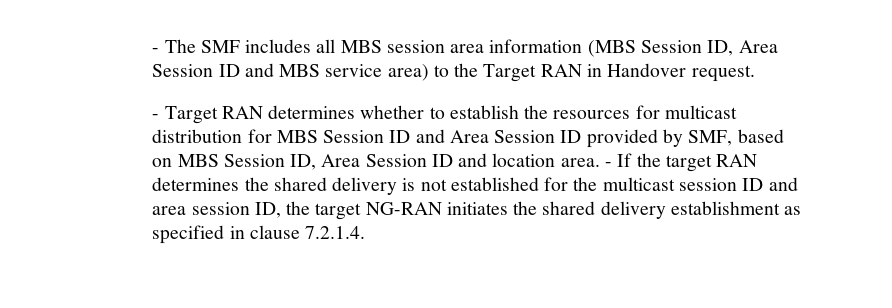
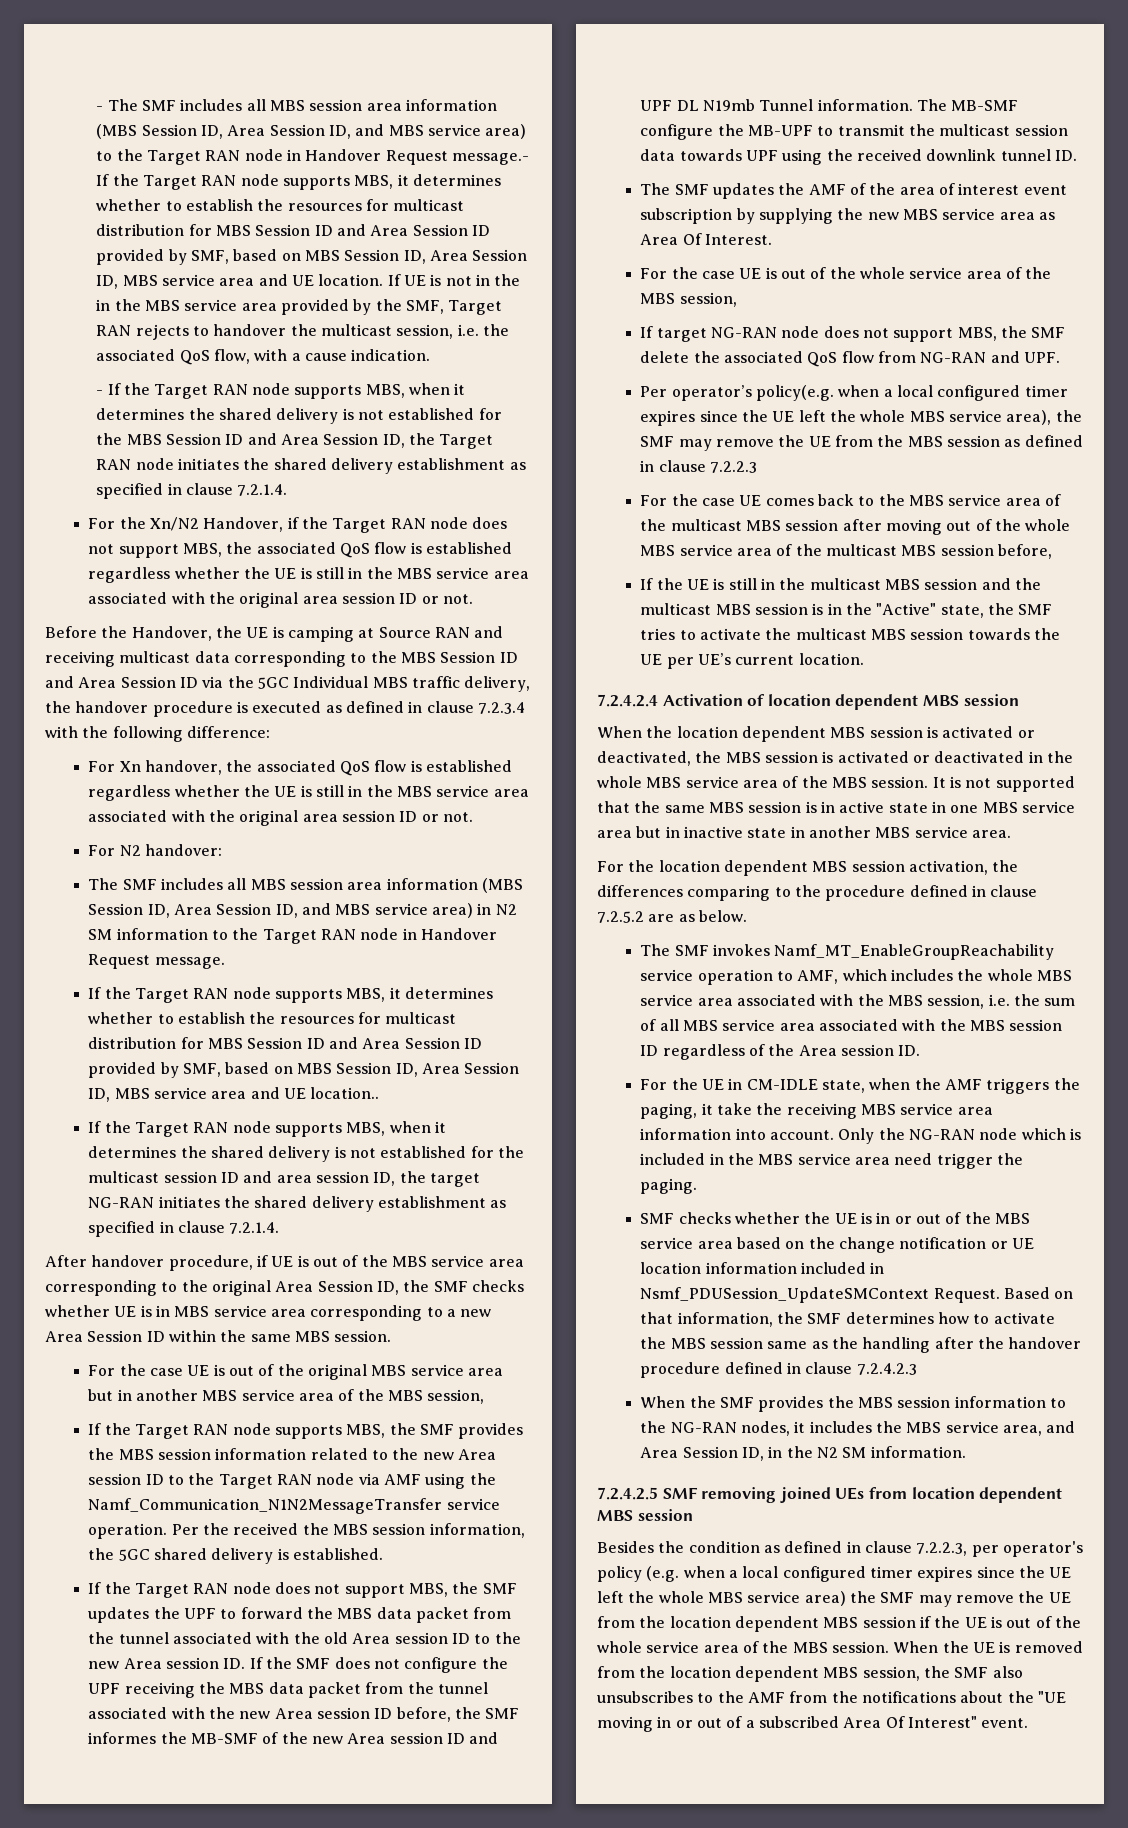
- - The SMF includes all MBS session area information (MBS Session ID, Area Session ID and MBS service area) to the Target RAN in Handover request.
- - Target RAN determines whether to establish the resources for multicast distribution for MBS Session ID and Area Session ID provided by SMF, based on MBS Session ID, Area Session ID and location area. - If the target RAN determines the shared delivery is not established for the multicast session ID and area session ID, the target NG-RAN initiates the shared delivery establishment as specified in clause 7.2.1.4.
+ - The SMF includes all MBS session area information (MBS Session ID, Area Session ID, and MBS service area) to the Target RAN node in Handover Request message.- If the Target RAN node supports MBS, it determines whether to establish the resources for multicast distribution for MBS Session ID and Area Session ID provided by SMF, based on MBS Session ID, Area Session ID, MBS service area and UE location. If UE is not in the in the MBS service area provided by the SMF, Target RAN rejects to handover the multicast session, i.e. the associated QoS flow, with a cause indication.
+ - If the Target RAN node supports MBS, when it determines the shared delivery is not established for the MBS Session ID and Area Session ID, the Target RAN node initiates the shared delivery establishment as specified in clause 7.2.1.4.
+ For the Xn/N2 Handover, if the Target RAN node does not support MBS, the associated QoS flow is established regardless whether the UE is still in the MBS service area associated with the original area session ID or not.
+ Before the Handover, the UE is camping at Source RAN and receiving multicast data corresponding to the MBS Session ID and Area Session ID via the 5GC Individual MBS traffic delivery, the handover procedure is executed as defined in clause 7.2.3.4 with the following difference:
+ For Xn handover, the associated QoS flow is established regardless whether the UE is still in the MBS service area associated with the original area session ID or not.
+ For N2 handover:
+ The SMF includes all MBS session area information (MBS Session ID, Area Session ID, and MBS service area) in N2 SM information to the Target RAN node in Handover Request message.
+ If the Target RAN node supports MBS, it determines whether to establish the resources for multicast distribution for MBS Session ID and Area Session ID provided by SMF, based on MBS Session ID, Area Session ID, MBS service area and UE location..
+ If the Target RAN node supports MBS, when it determines the shared delivery is not established for the multicast session ID and area session ID, the target NG-RAN initiates the shared delivery establishment as specified in clause 7.2.1.4.
+ After handover procedure, if UE is out of the MBS service area corresponding to the original Area Session ID, the SMF checks whether UE is in MBS service area corresponding to a new Area Session ID within the same MBS session.
+ For the case UE is out of the original MBS service area but in another MBS service area of the MBS session,
+ If the Target RAN node supports MBS, the SMF provides the MBS session information related to the new Area session ID to the Target RAN node via AMF using the Namf_Communication_N1N2MessageTransfer service operation. Per the received the MBS session information, the 5GC shared delivery is established.
+ If the Target RAN node does not support MBS, the SMF updates the UPF to forward the MBS data packet from the tunnel associated with the old Area session ID to the new Area session ID. If the SMF does not configure the UPF receiving the MBS data packet from the tunnel associated with the new Area session ID before, the SMF informes the MB-SMF of the new Area session ID and UPF DL N19mb Tunnel information. The MB-SMF configure the MB-UPF to transmit the multicast session data towards UPF using the received downlink tunnel ID.
+ The SMF updates the AMF of the area of interest event subscription by supplying the new MBS service area as Area Of Interest.
+ For the case UE is out of the whole service area of the MBS session,
+ If target NG-RAN node does not support MBS, the SMF delete the associated QoS flow from NG-RAN and UPF.
+ Per operator’s policy(e.g. when a local configured timer expires since the UE left the whole MBS service area), the SMF may remove the UE from the MBS session as defined in clause 7.2.2.3
+ For the case UE comes back to the MBS service area of the multicast MBS session after moving out of the whole MBS service area of the multicast MBS session before,
+ If the UE is still in the multicast MBS session and the multicast MBS session is in the "Active" state, the SMF tries to activate the multicast MBS session towards the UE per UE’s current location.
+ 7.2.4.2.4 Activation of location dependent MBS session
+ When the location dependent MBS session is activated or deactivated, the MBS session is activated or deactivated in the whole MBS service area of the MBS session. It is not supported that the same MBS session is in active state in one MBS service area but in inactive state in another MBS service area.
+ For the location dependent MBS session activation, the differences comparing to the procedure defined in clause 7.2.5.2 are as below.
+ The SMF invokes Namf_MT_EnableGroupReachability service operation to AMF, which includes the whole MBS service area associated with the MBS session, i.e. the sum of all MBS service area associated with the MBS session ID regardless of the Area session ID.
+ For the UE in CM-IDLE state, when the AMF triggers the paging, it take the receiving MBS service area information into account. Only the NG-RAN node which is included in the MBS service area need trigger the paging.
+ SMF checks whether the UE is in or out of the MBS service area based on the change notification or UE location information included in Nsmf_PDUSession_UpdateSMContext Request. Based on that information, the SMF determines how to activate the MBS session same as the handling after the handover procedure defined in clause 7.2.4.2.3
+ When the SMF provides the MBS session information to the NG-RAN nodes, it includes the MBS service area, and Area Session ID, in the N2 SM information.
+ 7.2.4.2.5 SMF removing joined UEs from location dependent MBS session
+ Besides the condition as defined in clause 7.2.2.3, per operator's policy (e.g. when a local configured timer expires since the UE left the whole MBS service area) the SMF may remove the UE from the location dependent MBS session if the UE is out of the whole service area of the MBS session. When the UE is removed from the location dependent MBS session, the SMF also unsubscribes to the AMF from the notifications about the "UE moving in or out of a subscribed Area Of Interest" event.

